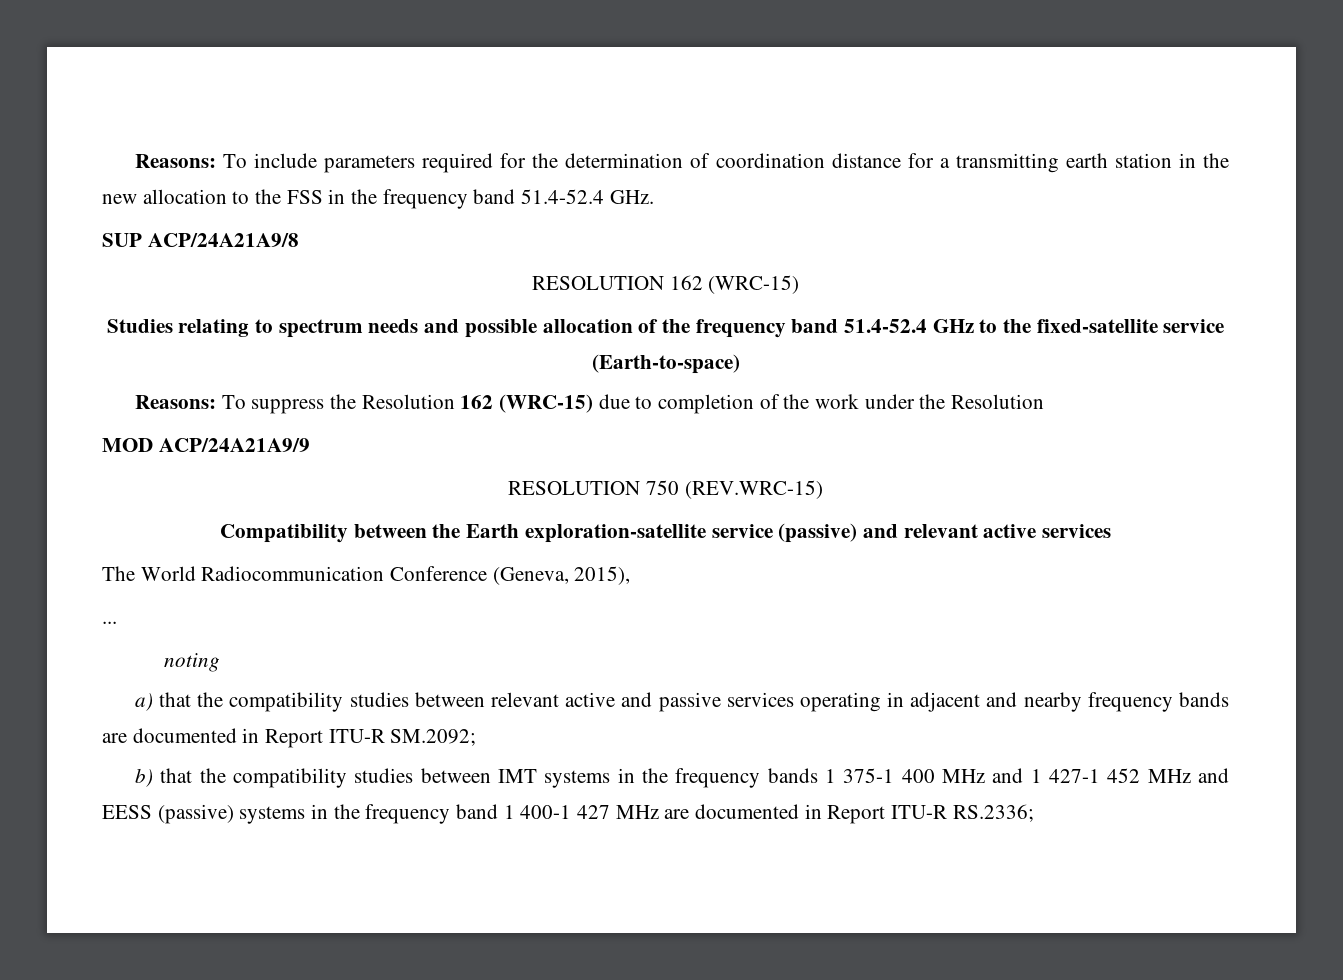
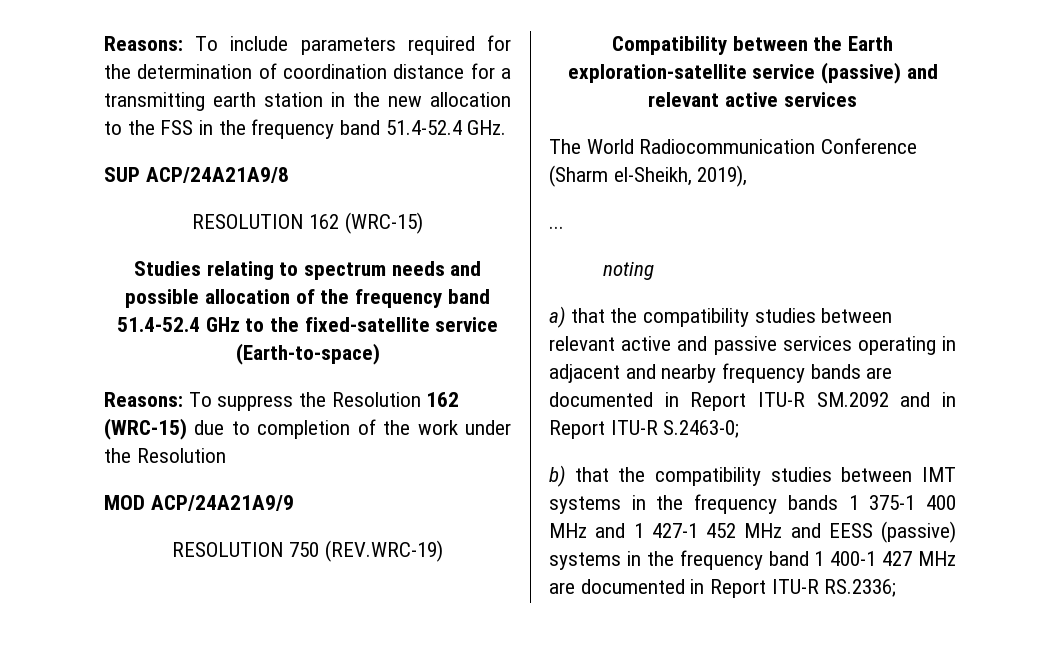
- RESOLUTION 750 (REV.WRC-15)
+ RESOLUTION 750 (REV.WRC-19)
- The World Radiocommunication Conference (Geneva, 2015),
+ The World Radiocommunication Conference (Sharm el-Sheikh, 2019),
- a) that the compatibility studies between relevant active and passive services operating in adjacent and nearby frequency bands are documented in Report ITU-R SM.2092;
+ a) that the compatibility studies between relevant active and passive services operating in adjacent and nearby frequency bands are documented in Report ITU-R SM.2092 and in Report ITU-R S.2463-0;

